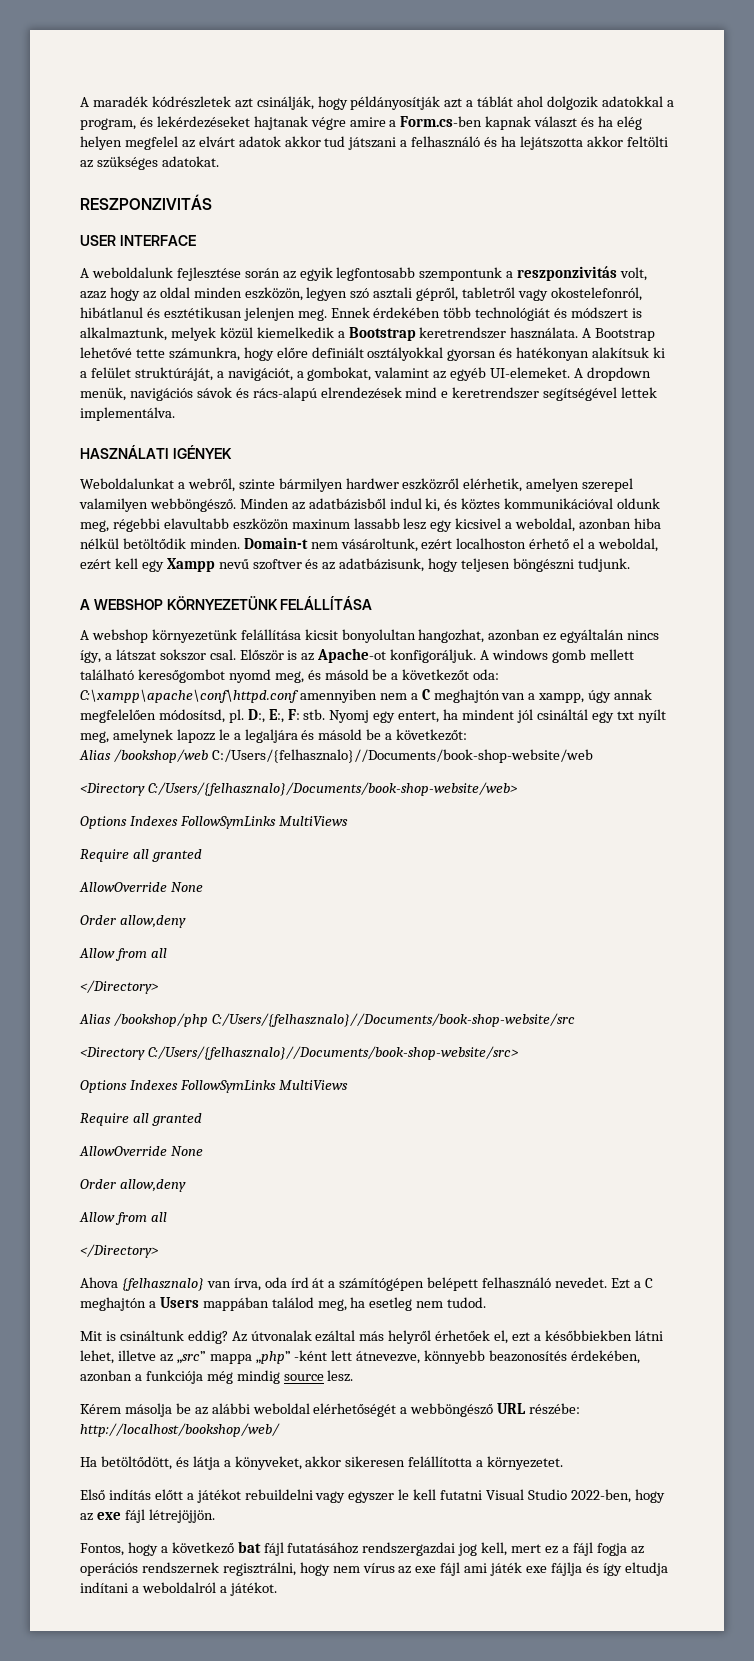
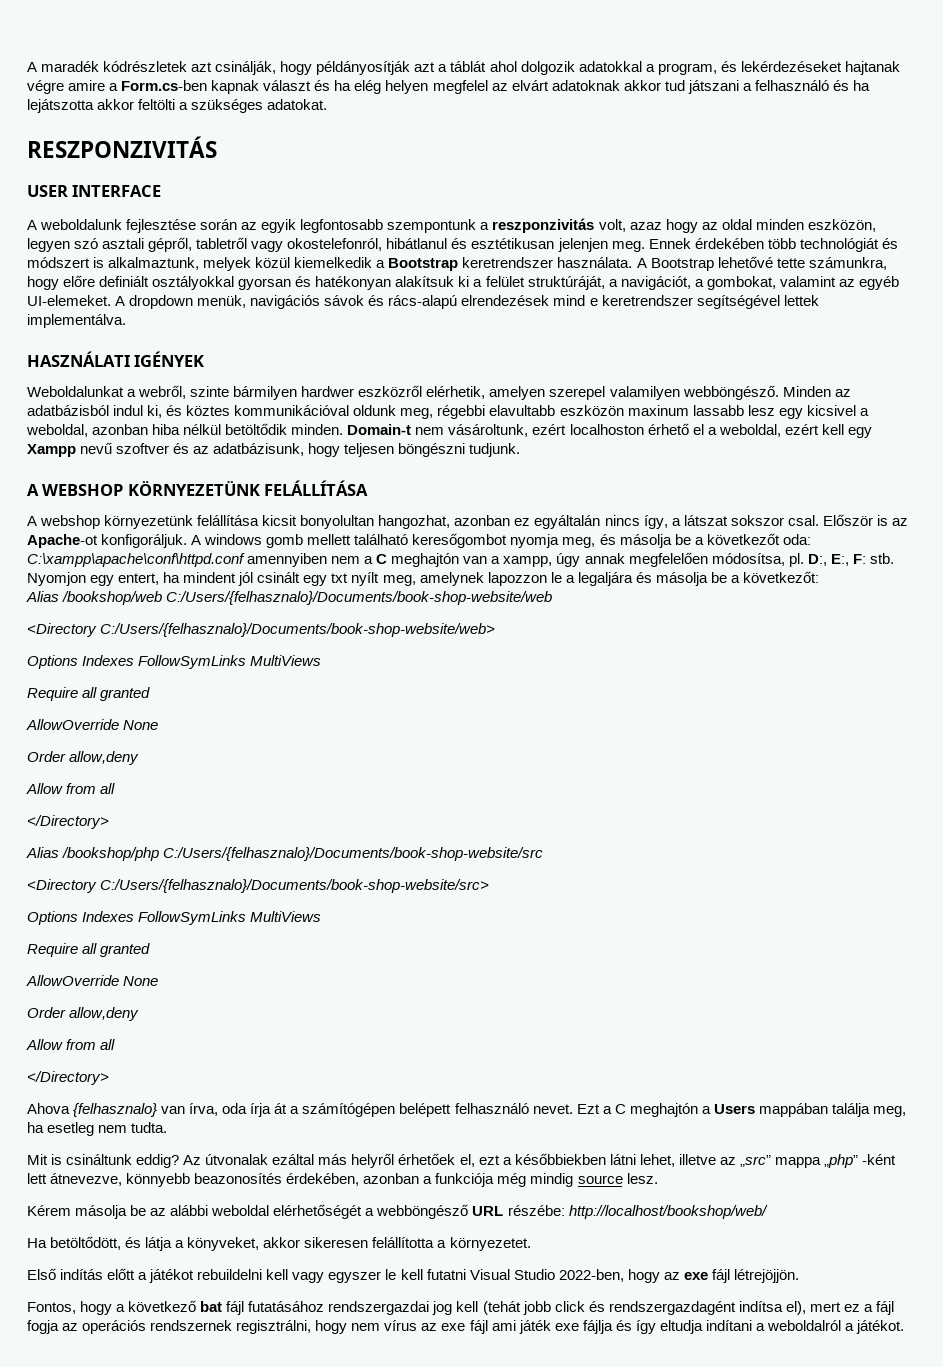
- A maradék kódrészletek azt csinálják, hogy példányosítják azt a táblát ahol dolgozik adatokkal a program, és lekérdezéseket hajtanak végre amire a Form.cs-ben kapnak választ és ha elég helyen megfelel az elvárt adatok akkor tud játszani a felhasználó és ha lejátszotta akkor feltölti az szükséges adatokat.
+ A maradék kódrészletek azt csinálják, hogy példányosítják azt a táblát ahol dolgozik adatokkal a program, és lekérdezéseket hajtanak végre amire a Form.cs-ben kapnak választ és ha elég helyen megfelel az elvárt adatoknak akkor tud játszani a felhasználó és ha lejátszotta akkor feltölti a szükséges adatokat.
- Minden az adatbázisből indul ki, és köztes kommunikációval oldunk meg, régebbi elavultabb eszközön maxinum lassabb lesz egy kicsivel a weboldal, azonban hiba nélkül betöltődik minden.
+ Minden az adatbázisból indul ki, és köztes kommunikációval oldunk meg, régebbi elavultabb eszközön maxinum lassabb lesz egy kicsivel a weboldal, azonban hiba nélkül betöltődik minden.
- A windows gomb mellett található keresőgombot nyomd meg, és másold be a következőt oda: C:\xampp\apache\conf\httpd.conf amennyiben nem a C meghajtón van a xampp, úgy annak megfelelően módosítsd, pl.
+ A windows gomb mellett található keresőgombot nyomja meg, és másolja be a következőt oda: C:\xampp\apache\conf\httpd.conf amennyiben nem a C meghajtón van a xampp, úgy annak megfelelően módosítsa, pl.
- Nyomj egy entert, ha mindent jól csináltál egy txt nyílt meg, amelynek lapozz le a legaljára és másold be a következőt:
+ Nyomjon egy entert, ha mindent jól csinált egy txt nyílt meg, amelynek lapozzon le a legaljára és másolja be a következőt:
- Alias /bookshop/web C:/Users/{felhasznalo}//Documents/book-shop-website/web
+ Alias /bookshop/web C:/Users/{felhasznalo}/Documents/book-shop-website/web
- Alias /bookshop/php C:/Users/{felhasznalo}//Documents/book-shop-website/src
- <Directory C:/Users/{felhasznalo}//Documents/book-shop-website/src>
+ Alias /bookshop/php C:/Users/{felhasznalo}/Documents/book-shop-website/src
+ <Directory C:/Users/{felhasznalo}/Documents/book-shop-website/src>
- Ahova {felhasznalo} van írva, oda írd át a számítógépen belépett felhasználó nevedet.
+ Ahova {felhasznalo} van írva, oda írja át a számítógépen belépett felhasználó nevet.
- Ezt a C meghajtón a Users mappában találod meg, ha esetleg nem tudod.
+ Ezt a C meghajtón a Users mappában találja meg, ha esetleg nem tudta.
- Első indítás előtt a játékot rebuildelni vagy egyszer le kell futatni Visual Studio 2022-ben, hogy az exe fájl létrejöjjön.
+ Első indítás előtt a játékot rebuildelni kell vagy egyszer le kell futatni Visual Studio 2022-ben, hogy az exe fájl létrejöjjön.
- Fontos, hogy a következő bat fájl futatásához rendszergazdai jog kell, mert ez a fájl fogja az operációs rendszernek regisztrálni, hogy nem vírus az exe fájl ami játék exe fájlja és így eltudja indítani a weboldalról a játékot.
+ Fontos, hogy a következő bat fájl futatásához rendszergazdai jog kell (tehát jobb click és rendszergazdagént indítsa el), mert ez a fájl fogja az operációs rendszernek regisztrálni, hogy nem vírus az exe fájl ami játék exe fájlja és így eltudja indítani a weboldalról a játékot.

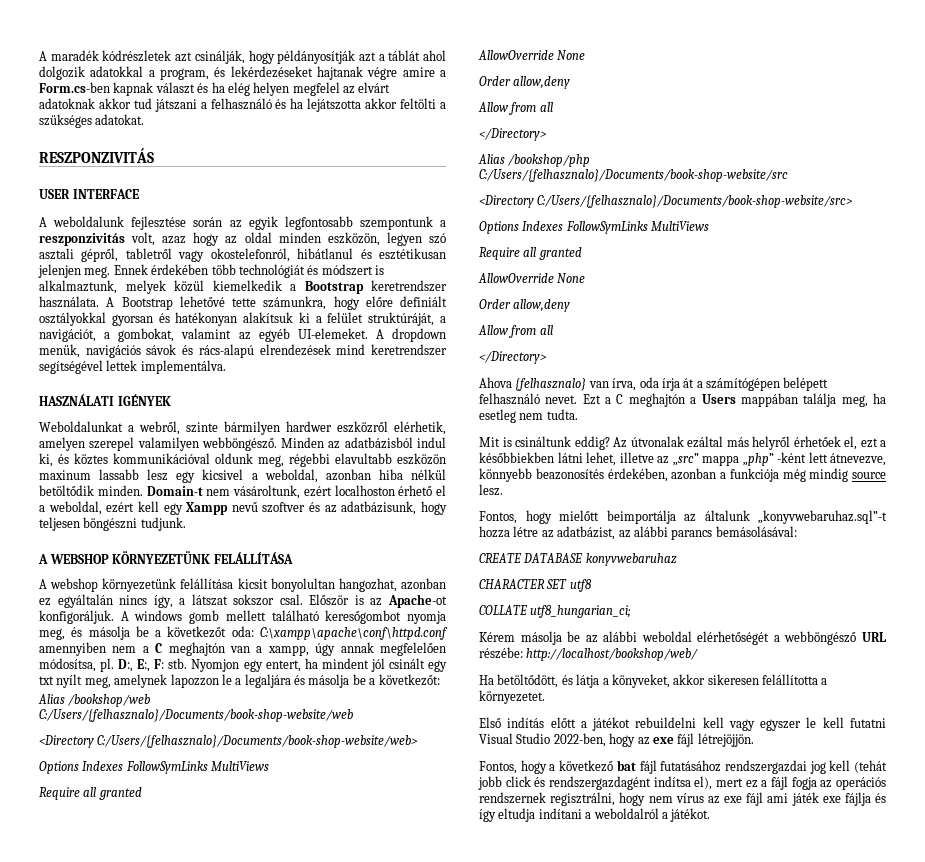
- A dropdown menük, navigációs sávok és rács-alapú elrendezések mind e keretrendszer segítségével lettek implementálva.
+ A dropdown menük, navigációs sávok és rács-alapú elrendezések mind keretrendszer segítségével lettek implementálva.
+ Fontos, hogy mielőtt beimportálja az általunk „konyvwebaruhaz.sql”-t hozza létre az adatbázist, az alábbi parancs bemásolásával:
+ CREATE DATABASE konyvwebaruhaz
+ CHARACTER SET utf8
+ COLLATE utf8_hungarian_ci;

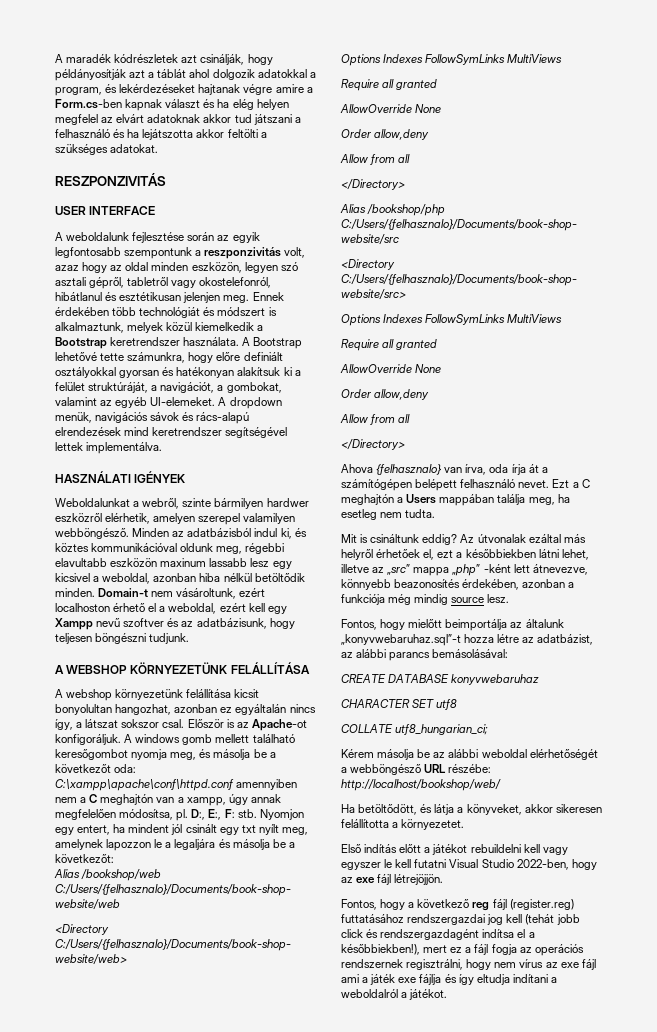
- Fontos, hogy a következő bat fájl futatásához rendszergazdai jog kell (tehát jobb click és rendszergazdagént indítsa el), mert ez a fájl fogja az operációs rendszernek regisztrálni, hogy nem vírus az exe fájl ami játék exe fájlja és így eltudja indítani a weboldalról a játékot.
+ Fontos, hogy a következő reg fájl (register.reg) futtatásához rendszergazdai jog kell (tehát jobb click és rendszergazdagént indítsa el a későbbiekben!), mert ez a fájl fogja az operációs rendszernek regisztrálni, hogy nem vírus az exe fájl ami a játék exe fájlja és így eltudja indítani a weboldalról a játékot.

